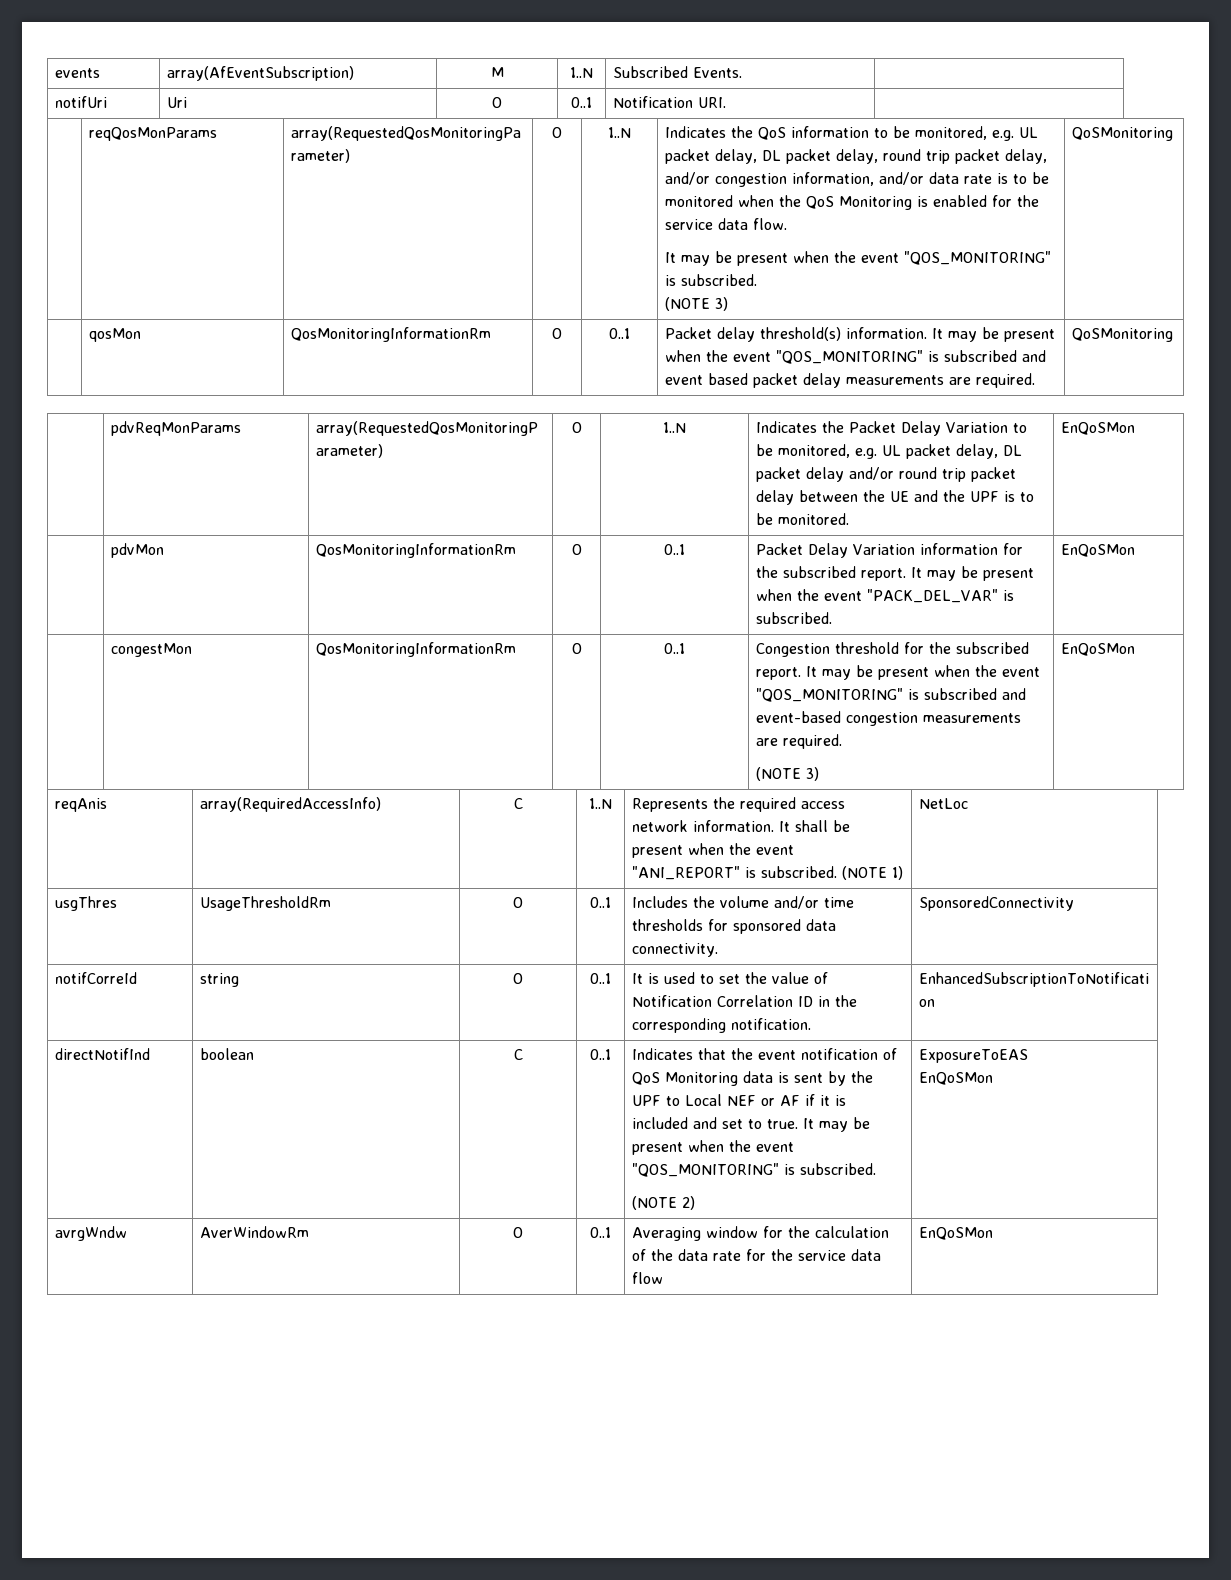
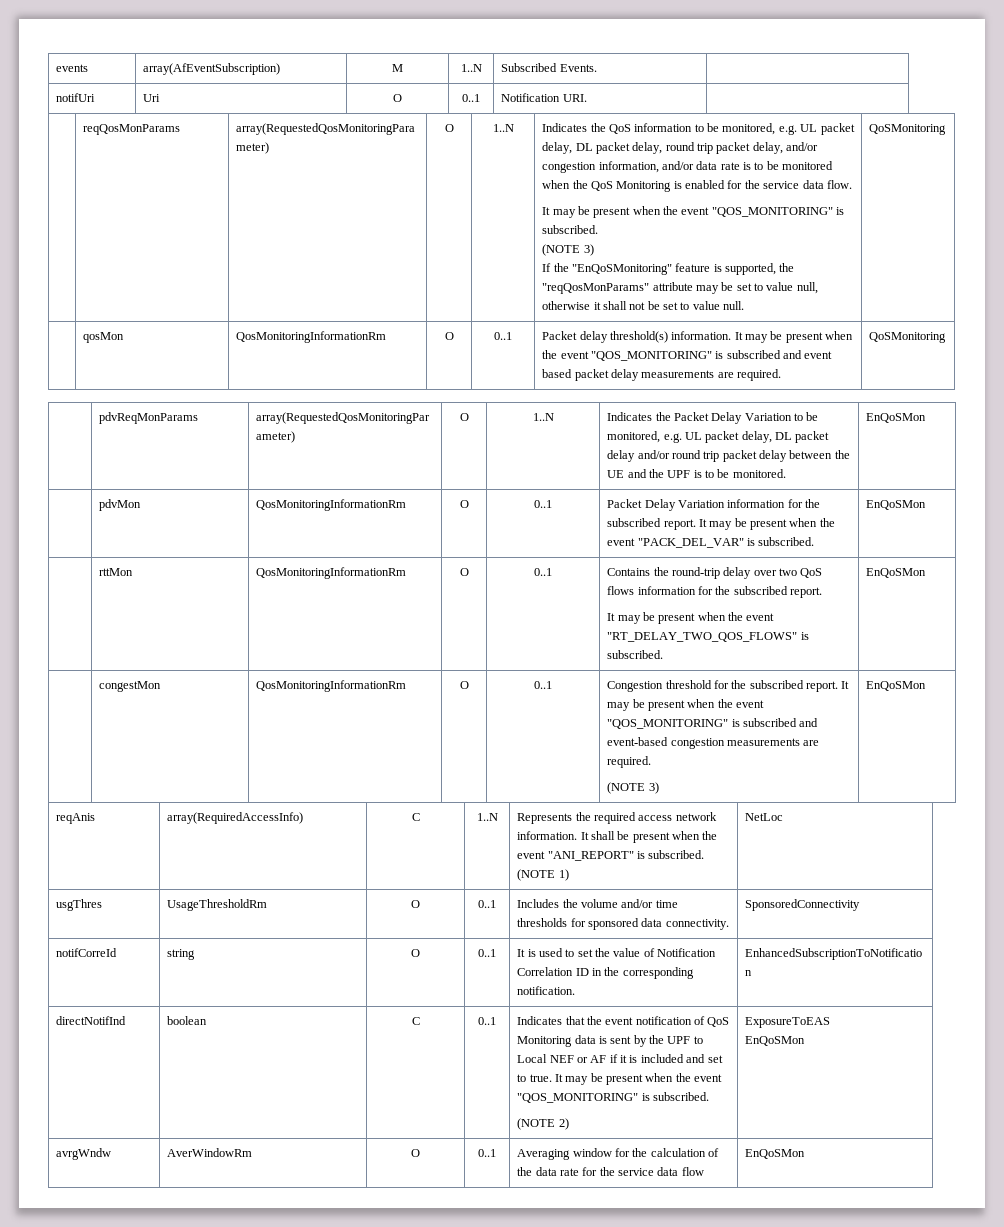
+ If the "EnQoSMonitoring" feature is supported, the "reqQosMonParams" attribute may be set to value null, otherwise it shall not be set to value null.
+ | rttMon | QosMonitoringInformationRm | O | 0..1 | Contains the round-trip delay over two QoS flows information for the subscribed report.
+ It may be present when the event "RT_DELAY_TWO_QOS_FLOWS" is subscribed. | EnQoSMon

